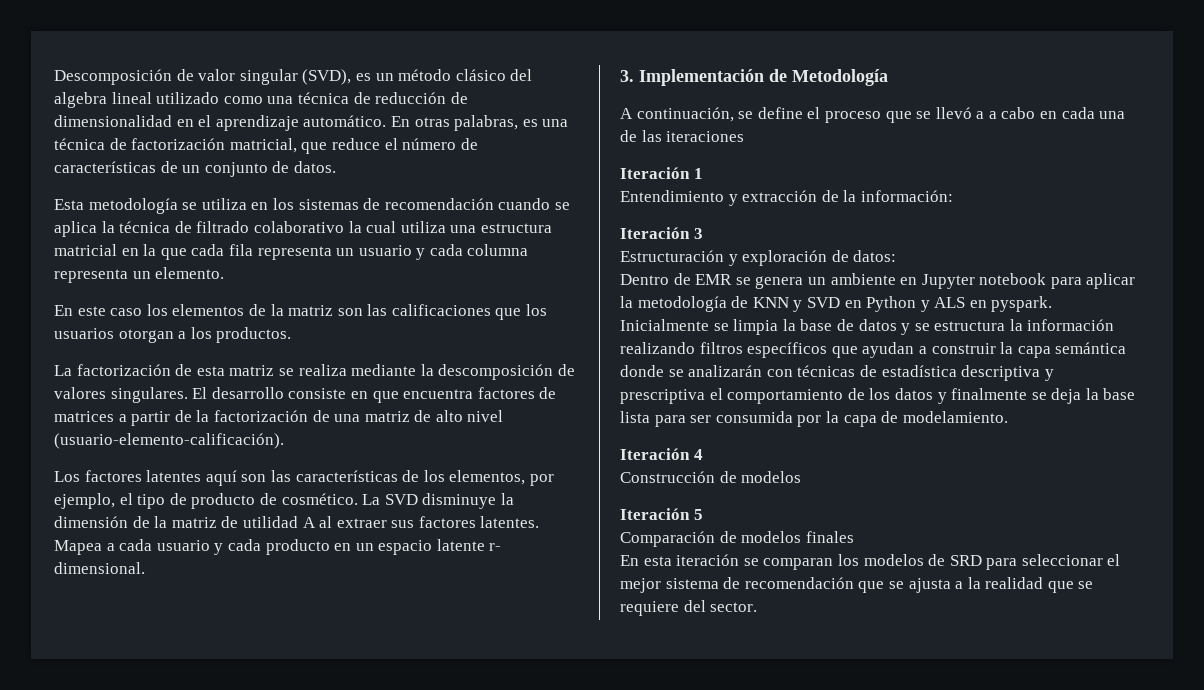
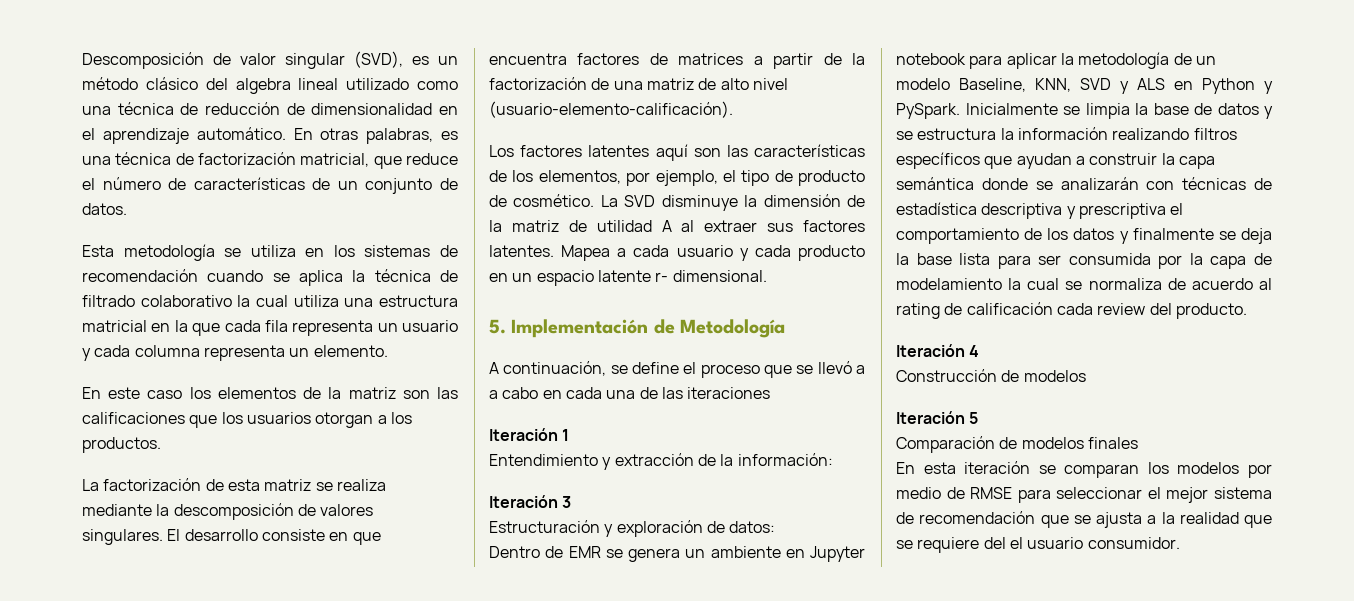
- 3. Implementación de Metodología
+ 5. Implementación de Metodología
- Dentro de EMR se genera un ambiente en Jupyter notebook para aplicar la metodología de KNN y SVD en Python y ALS en pyspark.
+ Dentro de EMR se genera un ambiente en Jupyter notebook para aplicar la metodología de un modelo Baseline, KNN, SVD y ALS en Python y PySpark.
- Inicialmente se limpia la base de datos y se estructura la información realizando filtros específicos que ayudan a construir la capa semántica donde se analizarán con técnicas de estadística descriptiva y prescriptiva el comportamiento de los datos y finalmente se deja la base lista para ser consumida por la capa de modelamiento.
+ Inicialmente se limpia la base de datos y se estructura la información realizando filtros específicos que ayudan a construir la capa semántica donde se analizarán con técnicas de estadística descriptiva y prescriptiva el comportamiento de los datos y finalmente se deja la base lista para ser consumida por la capa de modelamiento la cual se normaliza de acuerdo al rating de calificación cada review del producto.
- En esta iteración se comparan los modelos de SRD para seleccionar el mejor sistema de recomendación que se ajusta a la realidad que se requiere del sector.
+ En esta iteración se comparan los modelos por medio de RMSE para seleccionar el mejor sistema de recomendación que se ajusta a la realidad que se requiere del el usuario consumidor.

